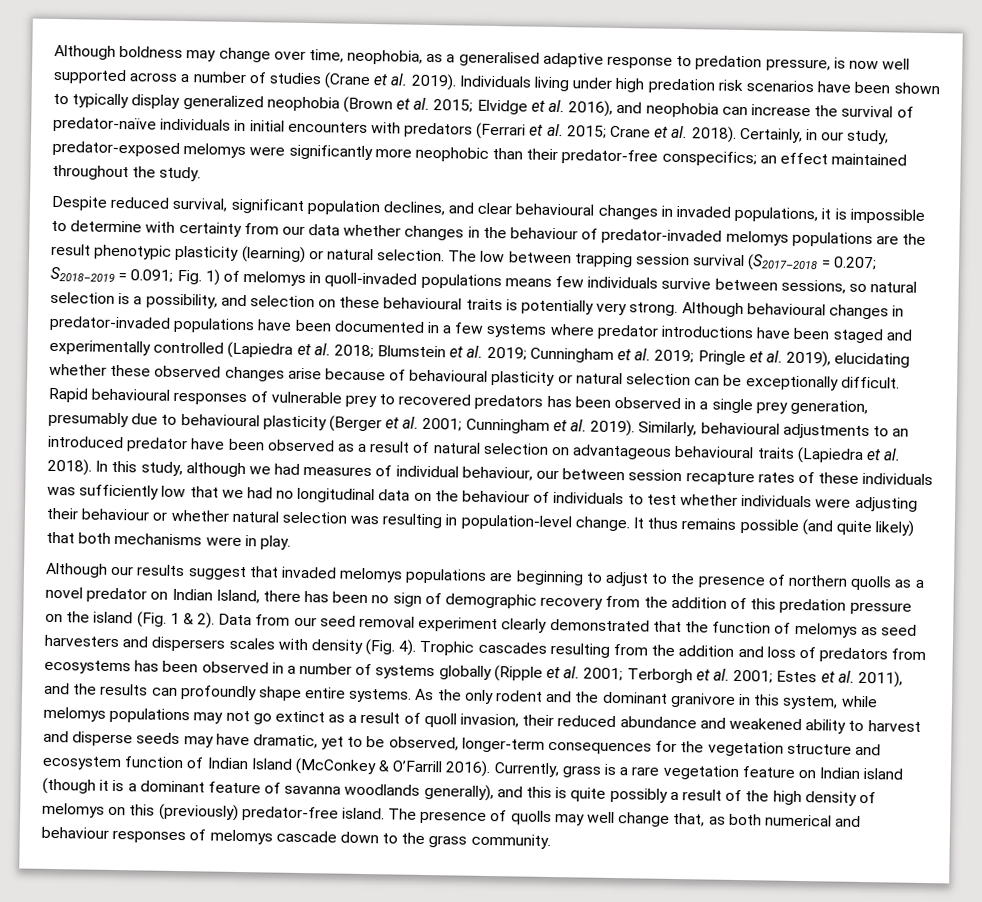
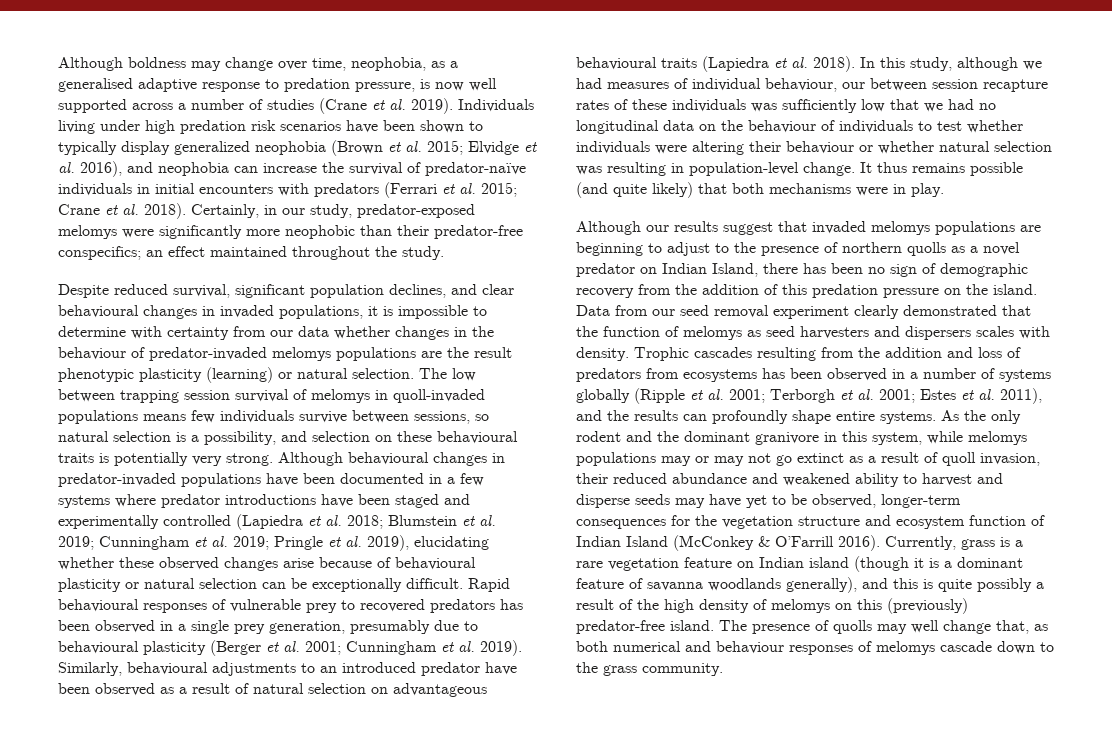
- The low between trapping session survival (S2017–2018 = 0.207; S2018–2019 = 0.091; Fig. 1) of melomys in quoll-invaded populations means few individuals survive between sessions, so natural selection is a possibility, and selection on these behavioural traits is potentially very strong.
+ The low between trapping session survival of melomys in quoll-invaded populations means few individuals survive between sessions, so natural selection is a possibility, and selection on these behavioural traits is potentially very strong.
- In this study, although we had measures of individual behaviour, our between session recapture rates of these individuals was sufficiently low that we had no longitudinal data on the behaviour of individuals to test whether individuals were adjusting their behaviour or whether natural selection was resulting in population-level change.
+ In this study, although we had measures of individual behaviour, our between session recapture rates of these individuals was sufficiently low that we had no longitudinal data on the behaviour of individuals to test whether individuals were altering their behaviour or whether natural selection was resulting in population-level change.
- Although our results suggest that invaded melomys populations are beginning to adjust to the presence of northern quolls as a novel predator on Indian Island, there has been no sign of demographic recovery from the addition of this predation pressure on the island (Fig. 1 & 2).
+ Although our results suggest that invaded melomys populations are beginning to adjust to the presence of northern quolls as a novel predator on Indian Island, there has been no sign of demographic recovery from the addition of this predation pressure on the island.
- Data from our seed removal experiment clearly demonstrated that the function of melomys as seed harvesters and dispersers scales with density (Fig. 4).
+ Data from our seed removal experiment clearly demonstrated that the function of melomys as seed harvesters and dispersers scales with density.
- As the only rodent and the dominant granivore in this system, while melomys populations may not go extinct as a result of quoll invasion, their reduced abundance and weakened ability to harvest and disperse seeds may have dramatic, yet to be observed, longer-term consequences for the vegetation structure and ecosystem function of Indian Island (McConkey & O’Farrill 2016).
+ As the only rodent and the dominant granivore in this system, while melomys populations may or may not go extinct as a result of quoll invasion, their reduced abundance and weakened ability to harvest and disperse seeds may have yet to be observed, longer-term consequences for the vegetation structure and ecosystem function of Indian Island (McConkey & O’Farrill 2016).

